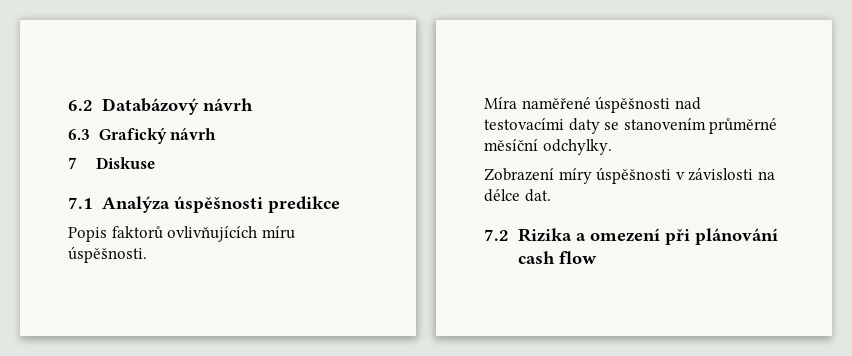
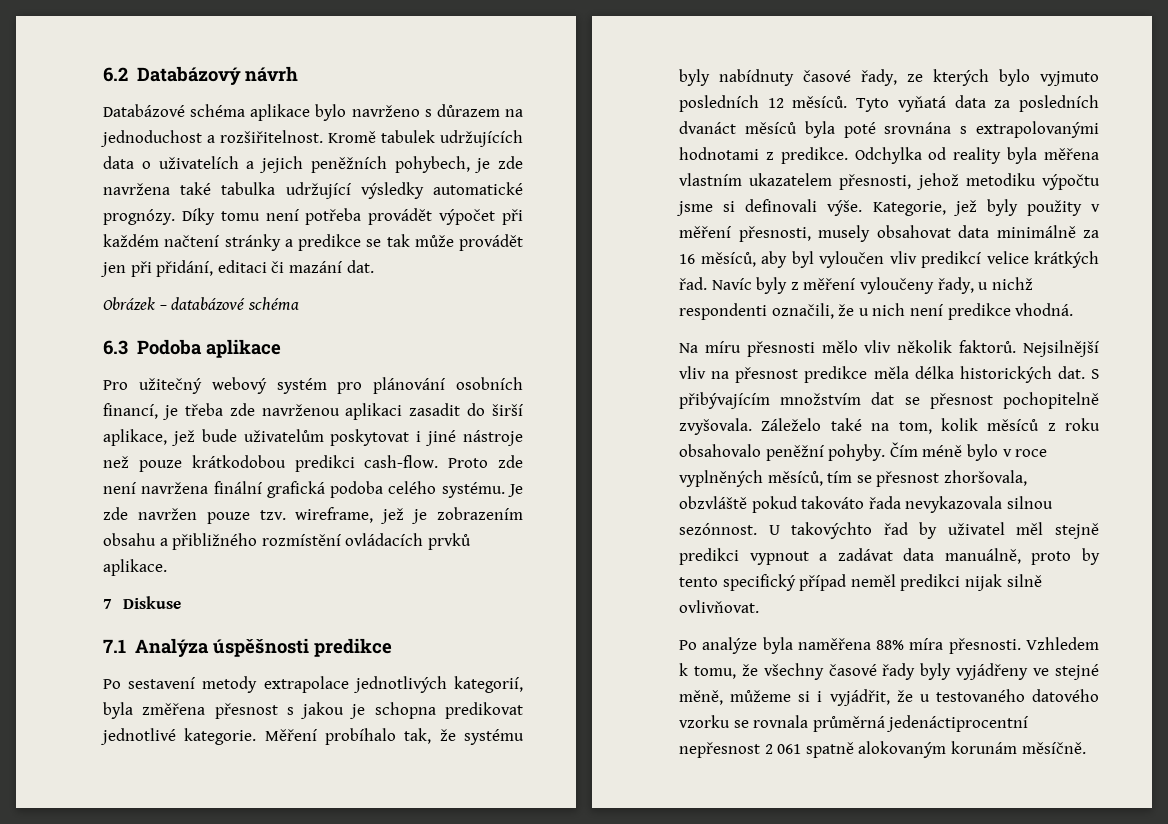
- 6.3 Grafický návrh
+ Databázové schéma aplikace bylo navrženo s důrazem na jednoduchost a rozšiřitelnost. Kromě tabulek udržujících data o uživatelích a jejich peněžních pohybech, je zde navržena také tabulka udržující výsledky automatické prognózy. Díky tomu není potřeba provádět výpočet při každém načtení stránky a predikce se tak může provádět jen při přidání, editaci či mazání dat.
+ Obrázek – databázové schéma
+ 6.3 Podoba aplikace
+ Pro užitečný webový systém pro plánování osobních financí, je třeba zde navrženou aplikaci zasadit do širší aplikace, jež bude uživatelům poskytovat i jiné nástroje než pouze krátkodobou predikci cash-flow. Proto zde není navržena finální grafická podoba celého systému. Je zde navržen pouze tzv. wireframe, jež je zobrazením obsahu a přibližného rozmístění ovládacích prvků aplikace.
- Popis faktorů ovlivňujících míru úspěšnosti.
- Míra naměřené úspěšnosti nad testovacími daty se stanovením průměrné měsíční odchylky.
- Zobrazení míry úspěšnosti v závislosti na délce dat.
- 7.2 Rizika a omezení při plánování cash flow
+ Po sestavení metody extrapolace jednotlivých kategorií, byla změřena přesnost s jakou je schopna predikovat jednotlivé kategorie. Měření probíhalo tak, že systému byly nabídnuty časové řady, ze kterých bylo vyjmuto posledních 12 měsíců. Tyto vyňatá data za posledních dvanáct měsíců byla poté srovnána s extrapolovanými hodnotami z predikce. Odchylka od reality byla měřena vlastním ukazatelem přesnosti, jehož metodiku výpočtu jsme si definovali výše. Kategorie, jež byly použity v měření přesnosti, musely obsahovat data minimálně za 16 měsíců, aby byl vyloučen vliv predikcí velice krátkých řad. Navíc byly z měření vyloučeny řady, u nichž respondenti označili, že u nich není predikce vhodná.
+ Na míru přesnosti mělo vliv několik faktorů. Nejsilnější vliv na přesnost predikce měla délka historických dat. S přibývajícím množstvím dat se přesnost pochopitelně zvyšovala. Záleželo také na tom, kolik měsíců z roku obsahovalo peněžní pohyby. Čím méně bylo v roce vyplněných měsíců, tím se přesnost zhoršovala, obzvláště pokud takováto řada nevykazovala silnou sezónnost. U takovýchto řad by uživatel měl stejně predikci vypnout a zadávat data manuálně, proto by tento specifický případ neměl predikci nijak silně ovlivňovat.
+ Po analýze byla naměřena 88% míra přesnosti. Vzhledem k tomu, že všechny časové řady byly vyjádřeny ve stejné měně, můžeme si i vyjádřit, že u testovaného datového vzorku se rovnala průměrná jedenáctiprocentní nepřesnost 2 061 spatně alokovaným korunám měsíčně.

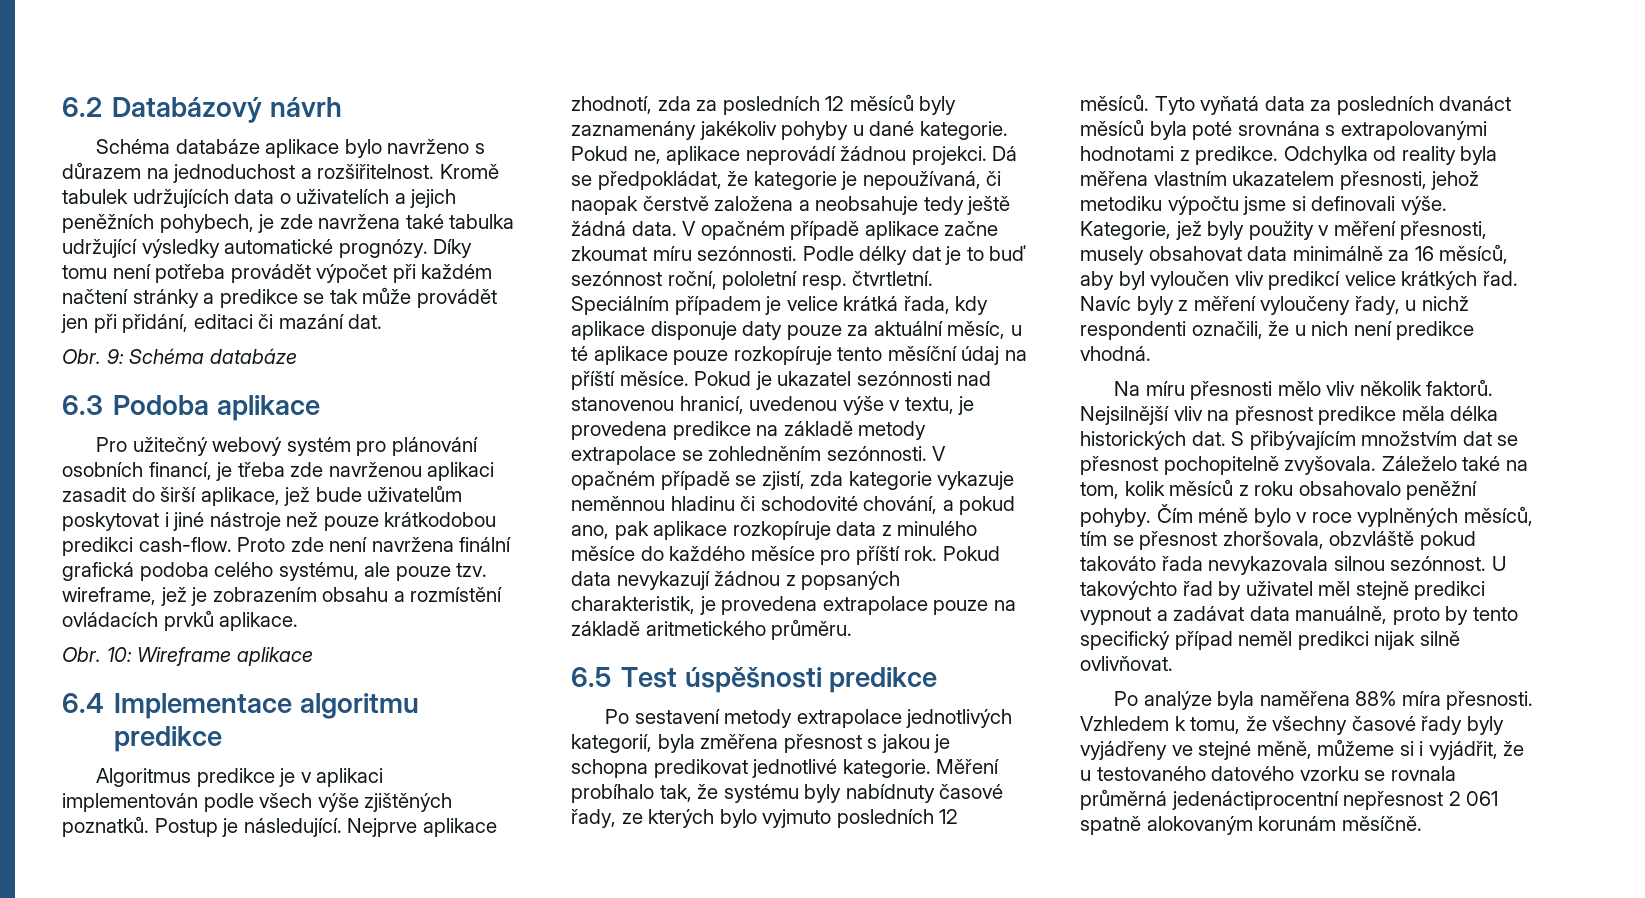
- Databázové schéma aplikace bylo navrženo s důrazem na jednoduchost a rozšiřitelnost.
+ Schéma databáze aplikace bylo navrženo s důrazem na jednoduchost a rozšiřitelnost.
- Obrázek – databázové schéma
+ Obr. 9: Schéma databáze
- Proto zde není navržena finální grafická podoba celého systému. Je zde navržen pouze tzv. wireframe, jež je zobrazením obsahu a přibližného rozmístění ovládacích prvků aplikace.
+ Proto zde není navržena finální grafická podoba celého systému, ale pouze tzv. wireframe, jež je zobrazením obsahu a rozmístění ovládacích prvků aplikace.
- 7 Diskuse
- 7.1 Analýza úspěšnosti predikce
+ Obr. 10: Wireframe aplikace
+ 6.4 Implementace algoritmu predikce
+ Algoritmus predikce je v aplikaci implementován podle všech výše zjištěných poznatků. Postup je následující. Nejprve aplikace zhodnotí, zda za posledních 12 měsíců byly zaznamenány jakékoliv pohyby u dané kategorie. Pokud ne, aplikace neprovádí žádnou projekci. Dá se předpokládat, že kategorie je nepoužívaná, či naopak čerstvě založena a neobsahuje tedy ještě žádná data. V opačném případě aplikace začne zkoumat míru sezónnosti. Podle délky dat je to buď sezónnost roční, pololetní resp. čtvrtletní. Speciálním případem je velice krátká řada, kdy aplikace disponuje daty pouze za aktuální měsíc, u té aplikace pouze rozkopíruje tento měsíční údaj na příští měsíce. Pokud je ukazatel sezónnosti nad stanovenou hranicí, uvedenou výše v textu, je provedena predikce na základě metody extrapolace se zohledněním sezónnosti. V opačném případě se zjistí, zda kategorie vykazuje neměnnou hladinu či schodovité chování, a pokud ano, pak aplikace rozkopíruje data z minulého měsíce do každého měsíce pro příští rok. Pokud data nevykazují žádnou z popsaných charakteristik, je provedena extrapolace pouze na základě aritmetického průměru.
+ 6.5 Test úspěšnosti predikce

